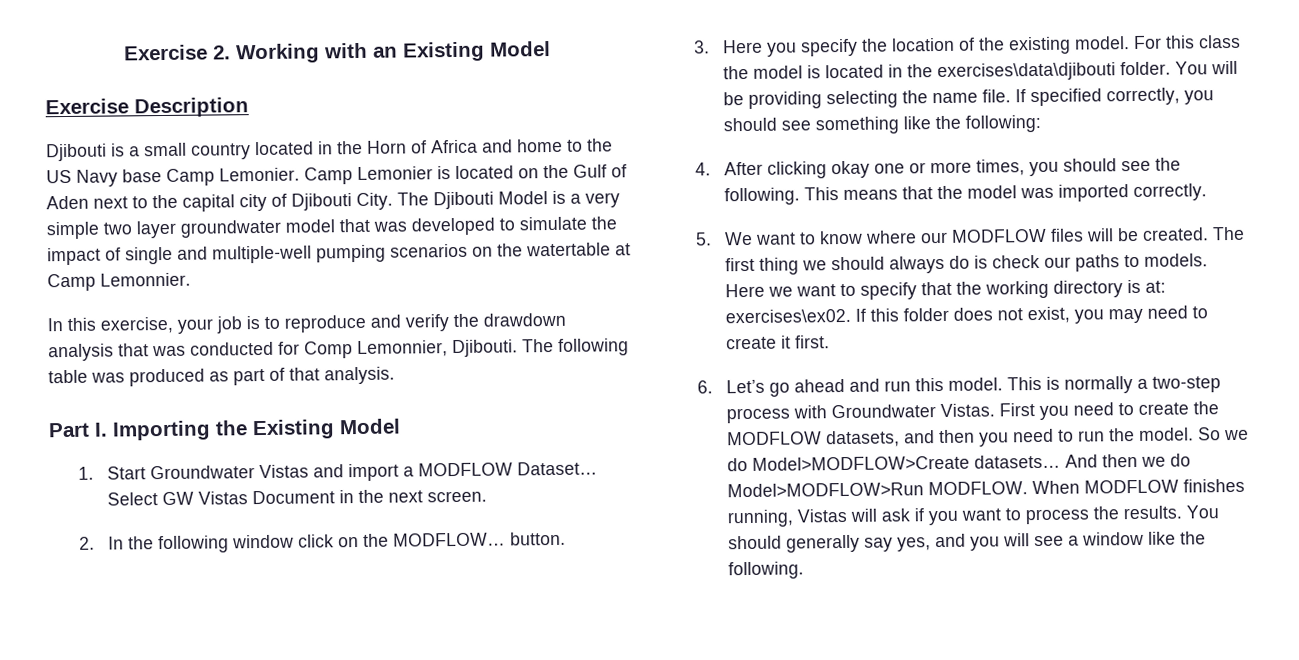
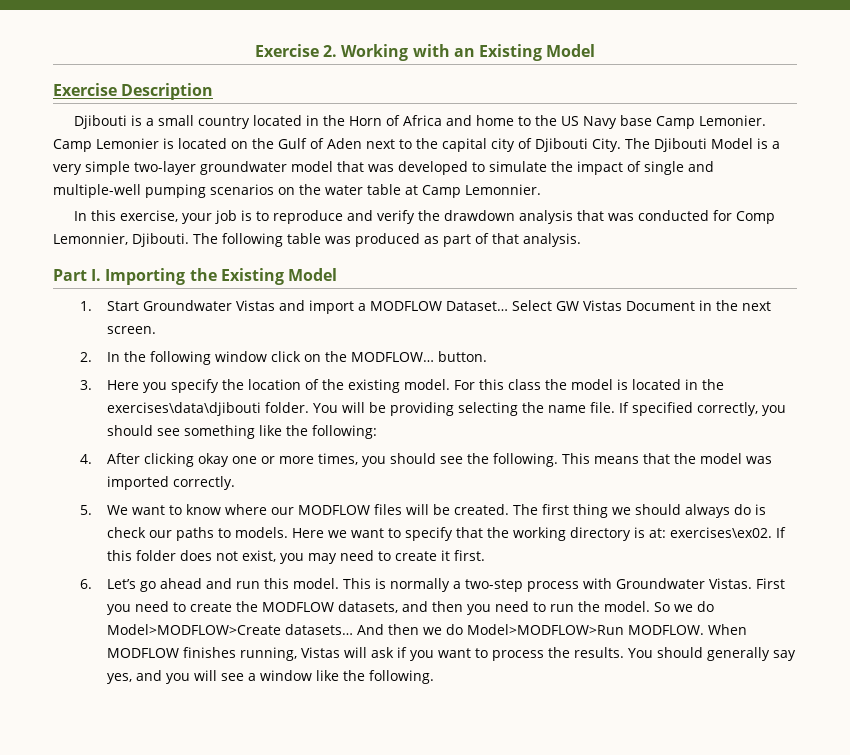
- The Djibouti Model is a very simple two layer groundwater model that was developed to simulate the impact of single and multiple-well pumping scenarios on the watertable at Camp Lemonnier.
+ The Djibouti Model is a very simple two-layer groundwater model that was developed to simulate the impact of single and multiple-well pumping scenarios on the water table at Camp Lemonnier.

